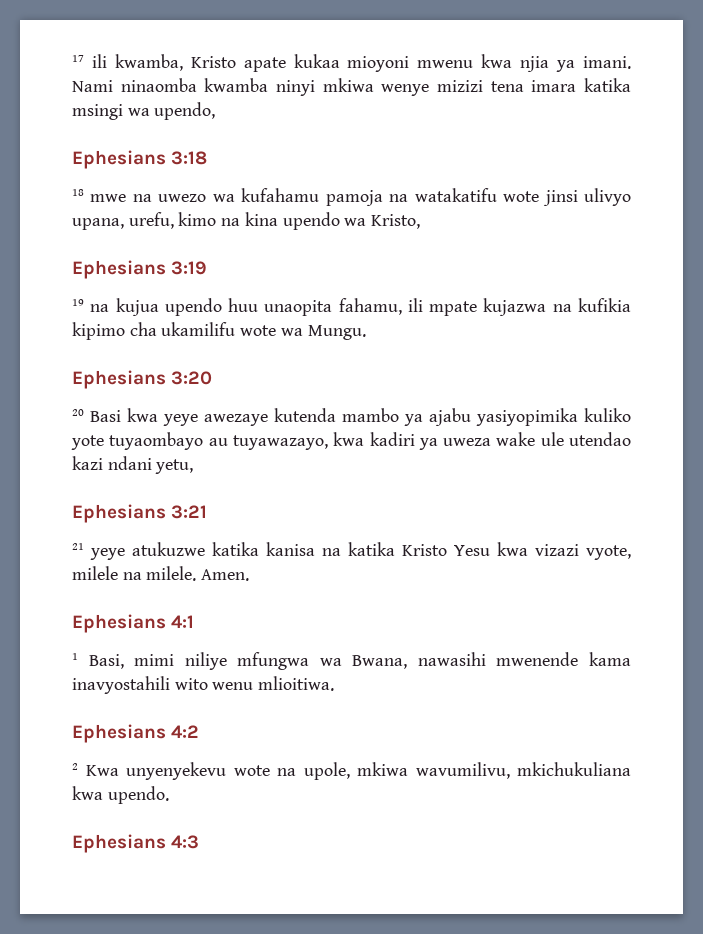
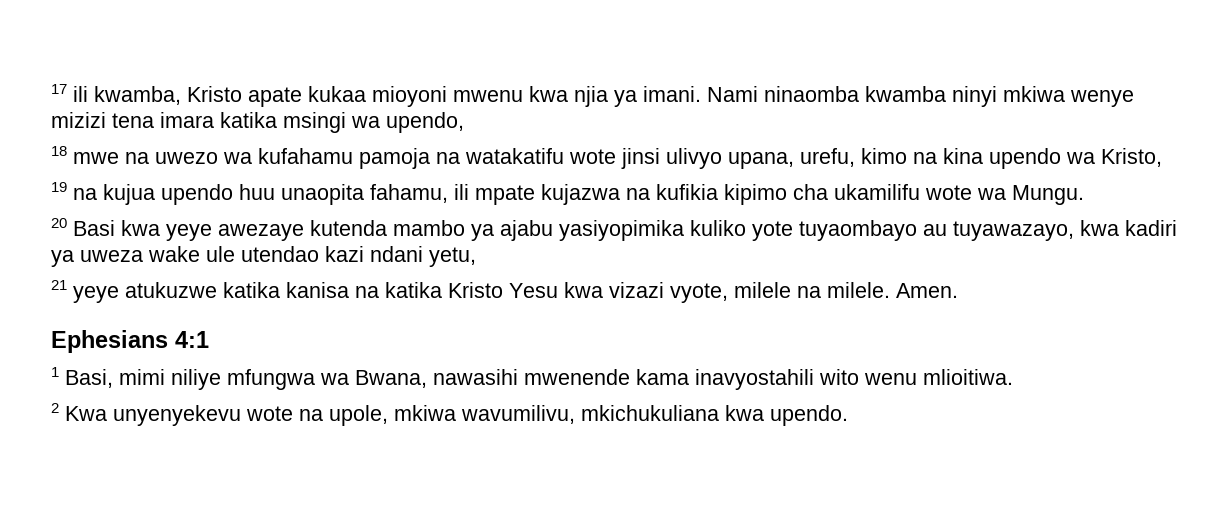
- Ephesians 3:18
- Ephesians 3:19
- Ephesians 3:20
- Ephesians 3:21
- Ephesians 4:2
- Ephesians 4:3

